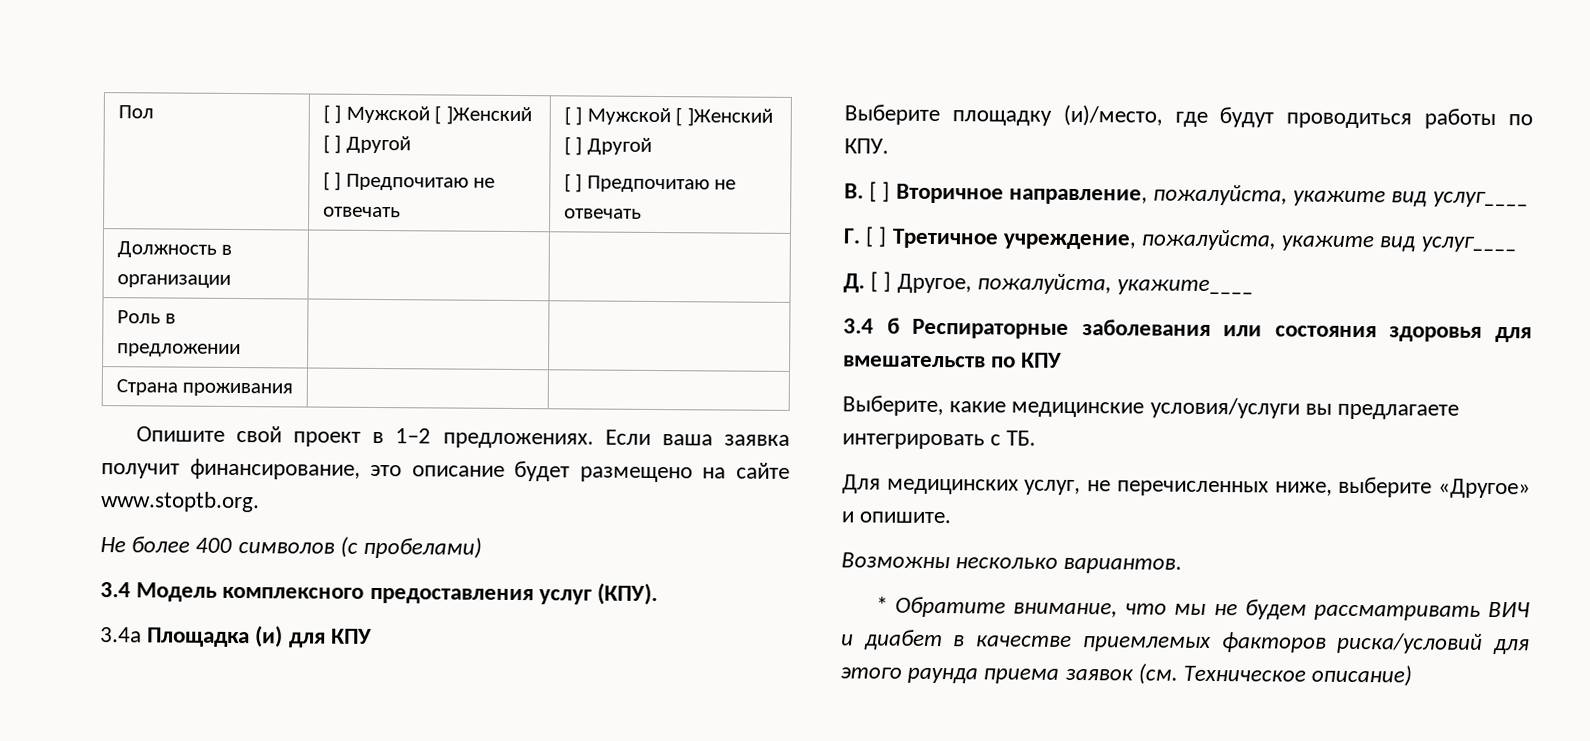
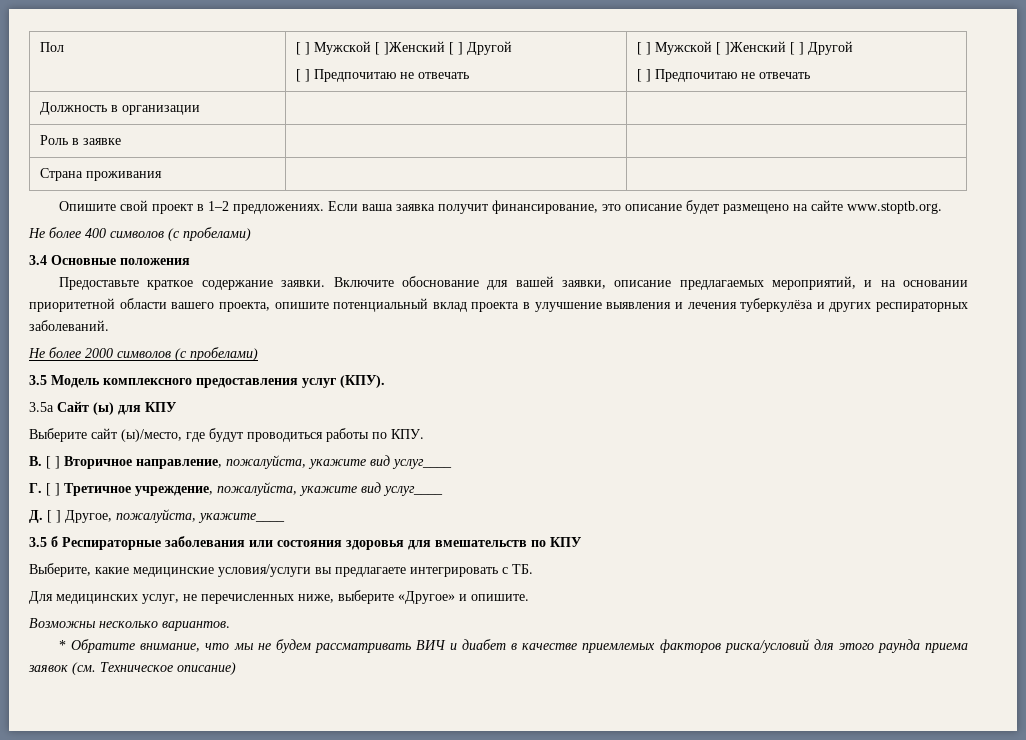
- Роль в предложении | |
+ Роль в заявке | |
- 3.4 Модель комплексного предоставления услуг (КПУ).
+ 3.4 Основные положения
+ Предоставьте краткое содержание заявки. Включите обоснование для вашей заявки, описание предлагаемых мероприятий, и на основании приоритетной области вашего проекта, опишите потенциальный вклад проекта в улучшение выявления и лечения туберкулёза и других респираторных заболеваний.
+ Не более 2000 символов (с пробелами)
+ 3.5 Модель комплексного предоставления услуг (КПУ).
- 3.4a Площадка (и) для КПУ
+ 3.5a Сайт (ы) для КПУ
- Выберите площадку (и)/место, где будут проводиться работы по КПУ.
+ Выберите сайт (ы)/место, где будут проводиться работы по КПУ.
- 3.4 б Респираторные заболевания или состояния здоровья для вмешательств по КПУ
+ 3.5 б Респираторные заболевания или состояния здоровья для вмешательств по КПУ

